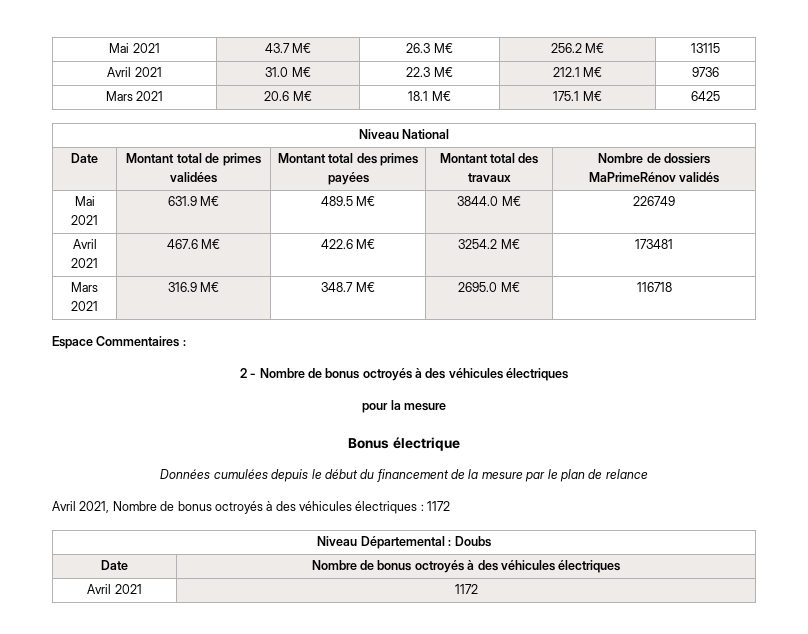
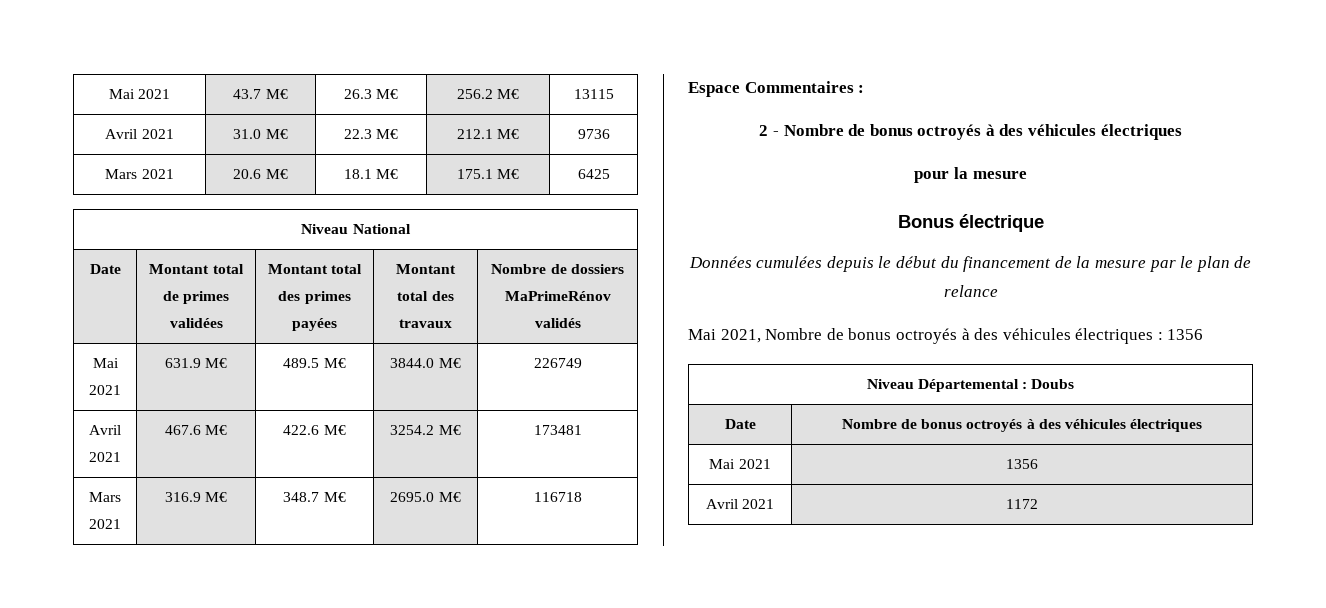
- Avril 2021, Nombre de bonus octroyés à des véhicules électriques : 1172
+ Mai 2021, Nombre de bonus octroyés à des véhicules électriques : 1356
+ Mai 2021 | 1356

